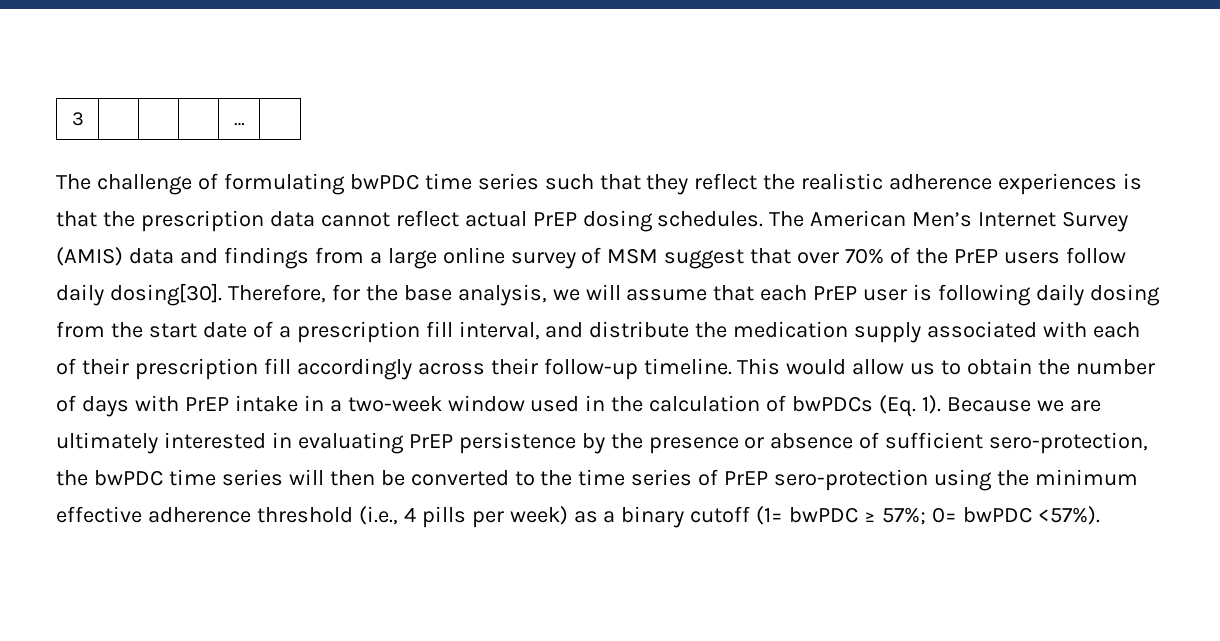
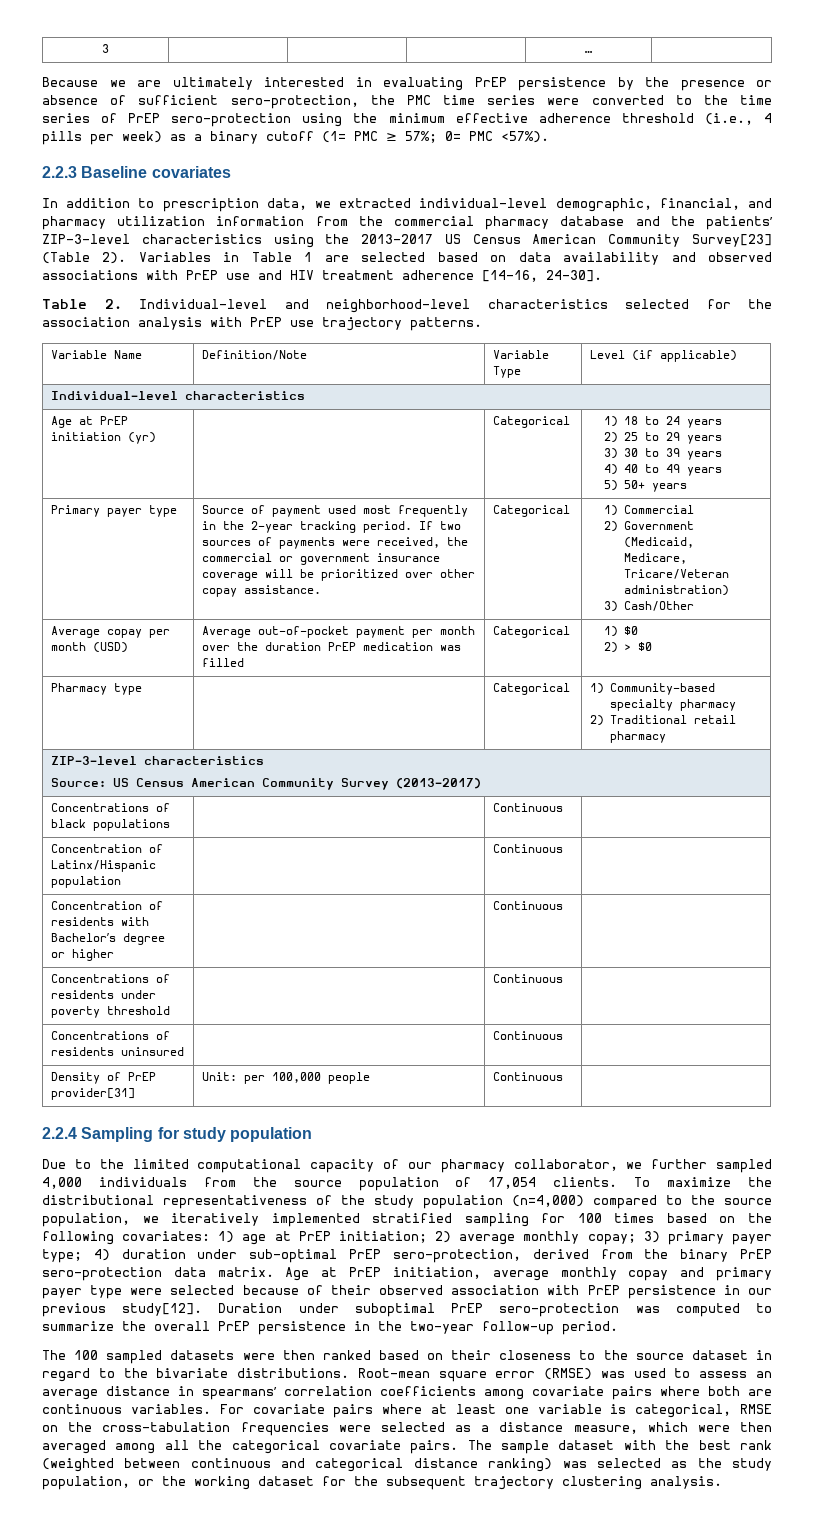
- The challenge of formulating bwPDC time series such that they reflect the realistic adherence experiences is that the prescription data cannot reflect actual PrEP dosing schedules. The American Men’s Internet Survey (AMIS) data and findings from a large online survey of MSM suggest that over 70% of the PrEP users follow daily dosing[30]. Therefore, for the base analysis, we will assume that each PrEP user is following daily dosing from the start date of a prescription fill interval, and distribute the medication supply associated with each of their prescription fill accordingly across their follow-up timeline. This would allow us to obtain the number of days with PrEP intake in a two-week window used in the calculation of bwPDCs (Eq. 1). Because we are ultimately interested in evaluating PrEP persistence by the presence or absence of sufficient sero-protection, the bwPDC time series will then be converted to the time series of PrEP sero-protection using the minimum effective adherence threshold (i.e., 4 pills per week) as a binary cutoff (1= bwPDC ≥ 57%; 0= bwPDC <57%).
+ Because we are ultimately interested in evaluating PrEP persistence by the presence or absence of sufficient sero-protection, the PMC time series were converted to the time series of PrEP sero-protection using the minimum effective adherence threshold (i.e., 4 pills per week) as a binary cutoff (1= PMC ≥ 57%; 0= PMC <57%).
+ 2.2.3 Baseline covariates
+ In addition to prescription data, we extracted individual-level demographic, financial, and pharmacy utilization information from the commercial pharmacy database and the patients’ ZIP-3-level characteristics using the 2013-2017 US Census American Community Survey[23] (Table 2). Variables in Table 1 are selected based on data availability and observed associations with PrEP use and HIV treatment adherence [14-16, 24-30].
+ Table 2. Individual-level and neighborhood-level characteristics selected for the association analysis with PrEP use trajectory patterns.
+ Variable Name | Definition/Note | Variable Type | Level (if applicable)
+ Individual-level characteristics
+ Age at PrEP initiation (yr) | | Categorical | 1) 18 to 24 years
+ 2) 25 to 29 years
+ 3) 30 to 39 years
+ 4) 40 to 49 years
+ 5) 50+ years
+ Primary payer type | Source of payment used most frequently in the 2-year tracking period. If two sources of payments were received, the commercial or government insurance coverage will be prioritized over other copay assistance. | Categorical | 1) Commercial
+ 2) Government (Medicaid, Medicare, Tricare/Veteran administration)
+ 3) Cash/Other
+ Average copay per month (USD) | Average out-of-pocket payment per month over the duration PrEP medication was filled | Categorical | 1) $0
+ 2) > $0
+ Pharmacy type | | Categorical | 1) Community-based specialty pharmacy
+ 2) Traditional retail pharmacy
+ ZIP-3-level characteristics
+ Source: US Census American Community Survey (2013-2017)
+ Concentrations of black populations | | Continuous |
+ Concentration of Latinx/Hispanic population | | Continuous |
+ Concentration of residents with Bachelor’s degree or higher | | Continuous |
+ Concentrations of residents under poverty threshold | | Continuous |
+ Concentrations of residents uninsured | | Continuous |
+ Density of PrEP provider[31] | Unit: per 100,000 people | Continuous |
+ 2.2.4 Sampling for study population
+ Due to the limited computational capacity of our pharmacy collaborator, we further sampled 4,000 individuals from the source population of 17,054 clients. To maximize the distributional representativeness of the study population (n=4,000) compared to the source population, we iteratively implemented stratified sampling for 100 times based on the following covariates: 1) age at PrEP initiation; 2) average monthly copay; 3) primary payer type; 4) duration under sub-optimal PrEP sero-protection, derived from the binary PrEP sero-protection data matrix. Age at PrEP initiation, average monthly copay and primary payer type were selected because of their observed association with PrEP persistence in our previous study[12]. Duration under suboptimal PrEP sero-protection was computed to summarize the overall PrEP persistence in the two-year follow-up period.
+ The 100 sampled datasets were then ranked based on their closeness to the source dataset in regard to the bivariate distributions. Root-mean square error (RMSE) was used to assess an average distance in spearmans’ correlation coefficients among covariate pairs where both are continuous variables. For covariate pairs where at least one variable is categorical, RMSE on the cross-tabulation frequencies were selected as a distance measure, which were then averaged among all the categorical covariate pairs. The sample dataset with the best rank (weighted between continuous and categorical distance ranking) was selected as the study population, or the working dataset for the subsequent trajectory clustering analysis.

